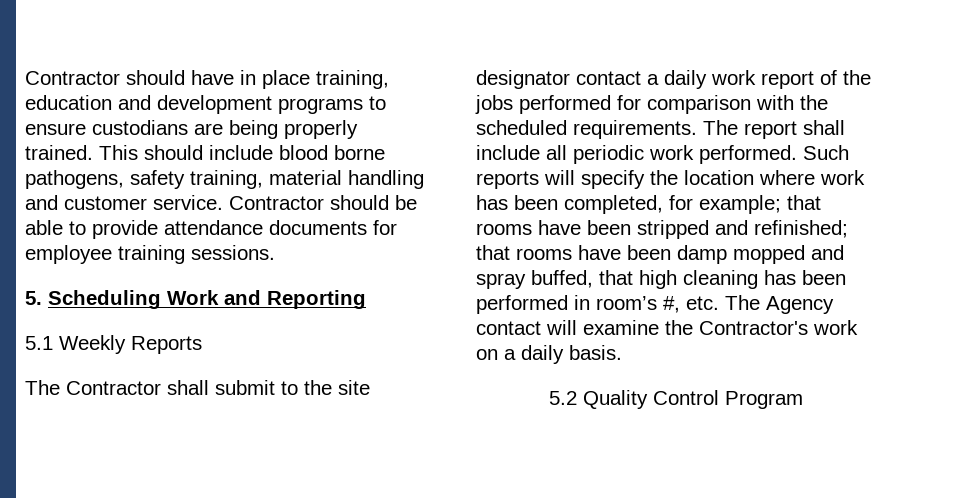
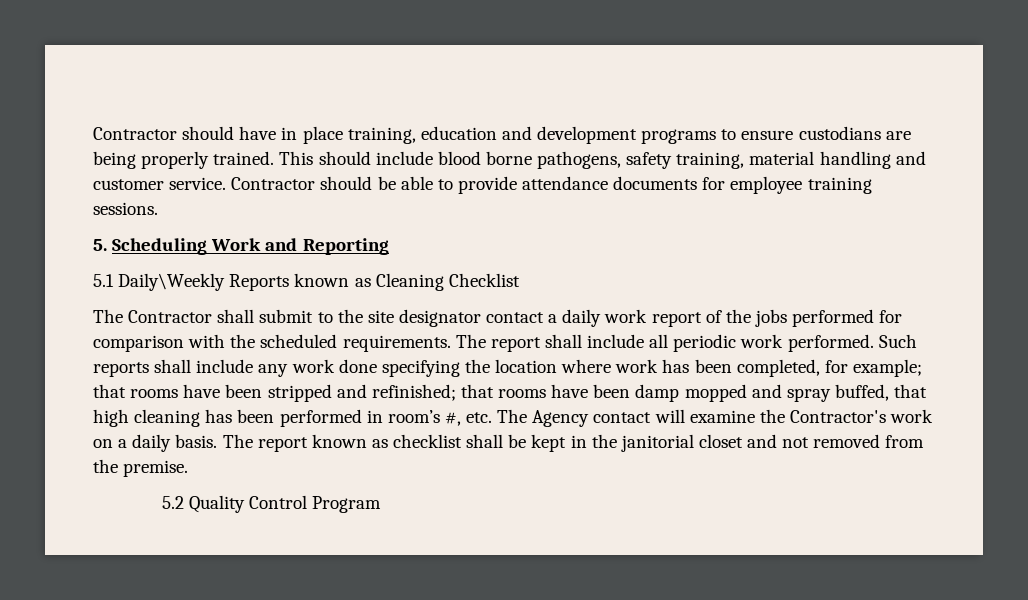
- 5.1 Weekly Reports
+ 5.1 Daily\Weekly Reports known as Cleaning Checklist
- Such reports will specify the location where work has been completed, for example; that rooms have been stripped and refinished; that rooms have been damp mopped and spray buffed, that high cleaning has been performed in room’s #, etc. The Agency contact will examine the Contractor's work on a daily basis.
+ Such reports shall include any work done specifying the location where work has been completed, for example; that rooms have been stripped and refinished; that rooms have been damp mopped and spray buffed, that high cleaning has been performed in room’s #, etc. The Agency contact will examine the Contractor's work on a daily basis. The report known as checklist shall be kept in the janitorial closet and not removed from the premise.

